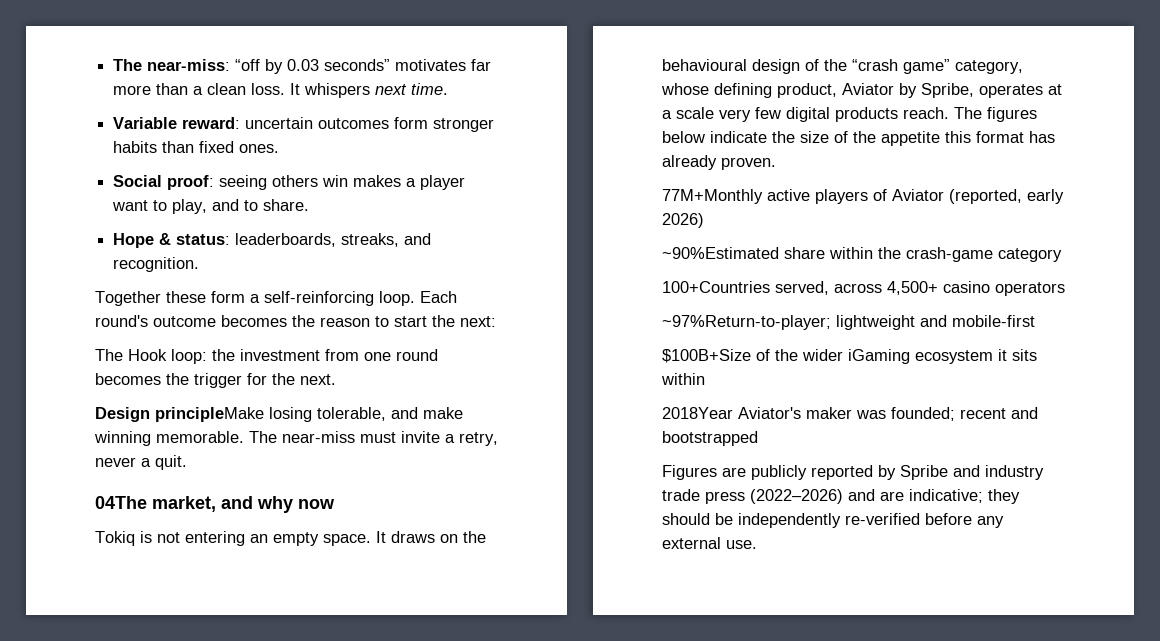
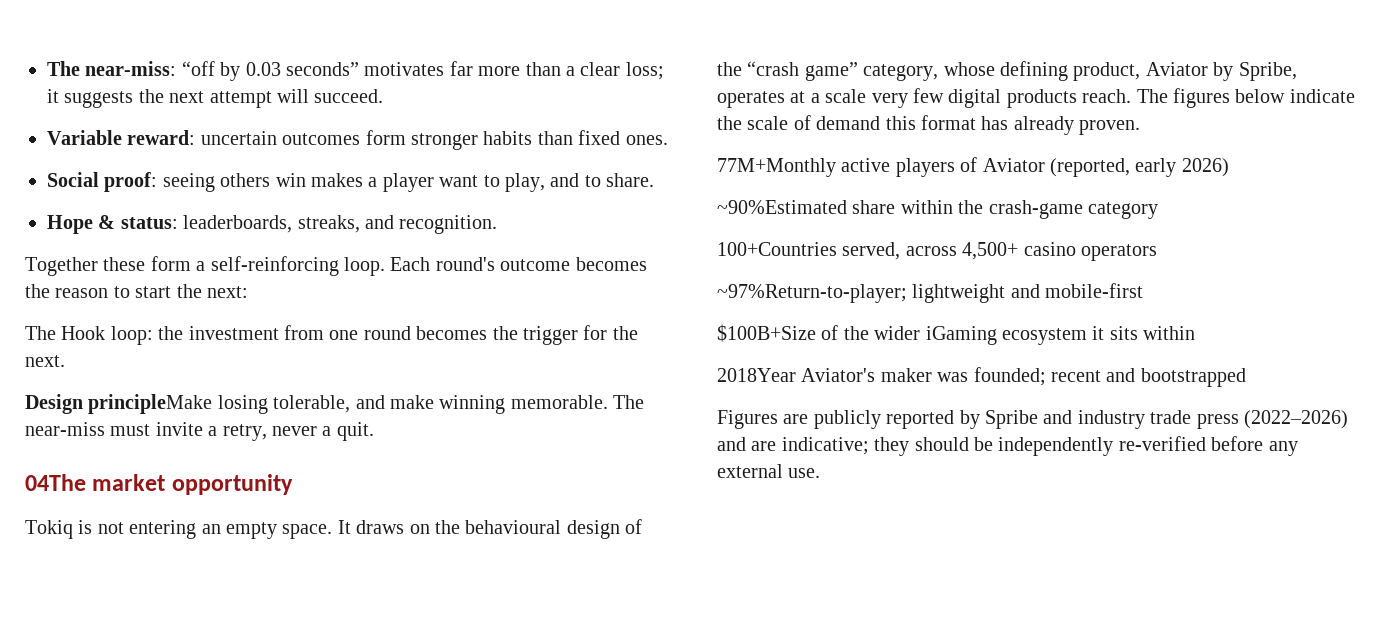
- The near-miss: “off by 0.03 seconds” motivates far more than a clean loss. It whispers next time.
+ The near-miss: “off by 0.03 seconds” motivates far more than a clear loss; it suggests the next attempt will succeed.
- 04The market, and why now
+ 04The market opportunity
- The figures below indicate the size of the appetite this format has already proven.
+ The figures below indicate the scale of demand this format has already proven.

